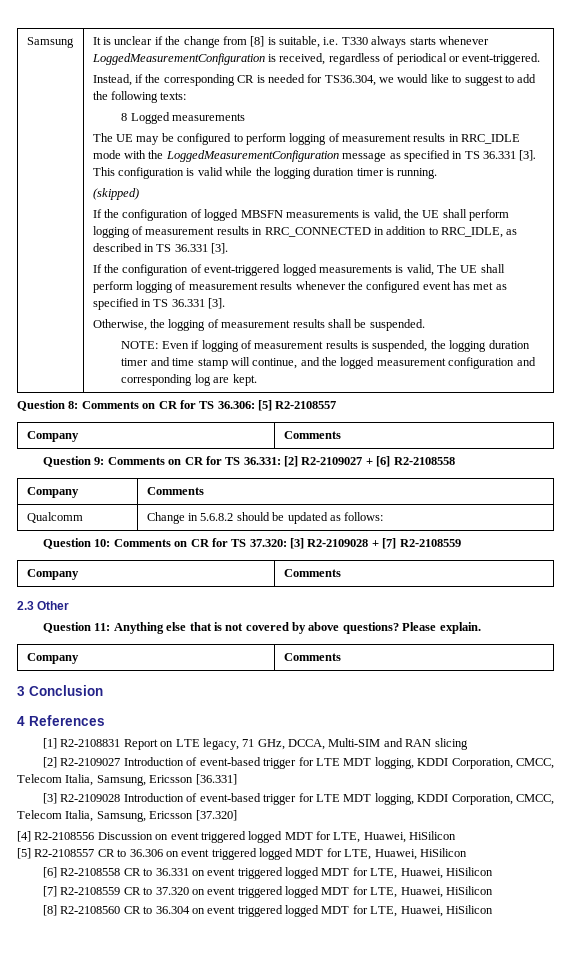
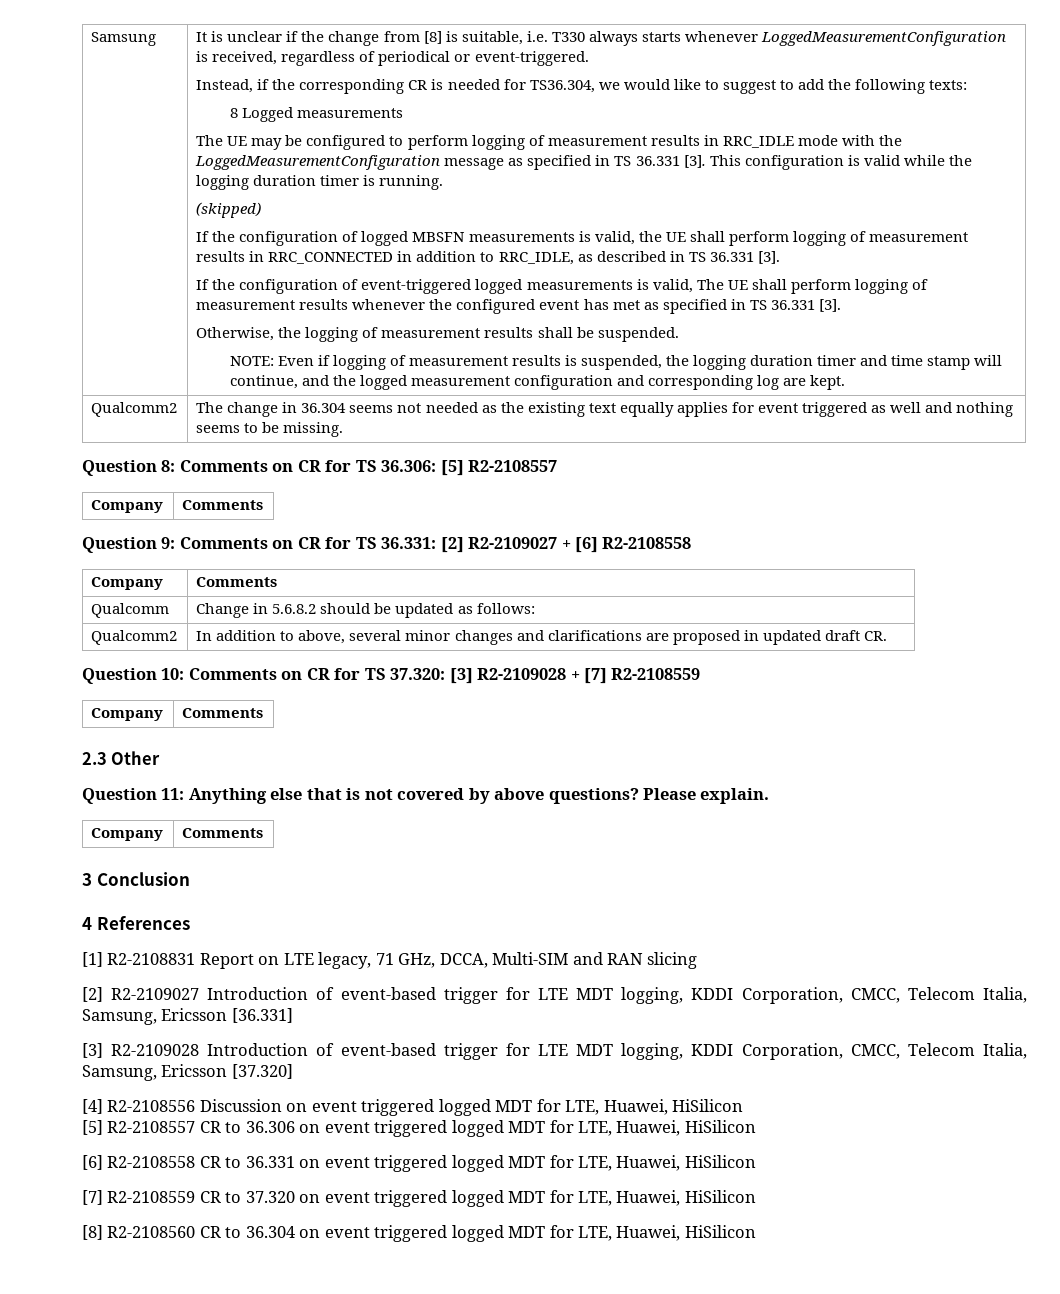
+ Qualcomm2 | The change in 36.304 seems not needed as the existing text equally applies for event triggered as well and nothing seems to be missing.
+ Qualcomm2 | In addition to above, several minor changes and clarifications are proposed in updated draft CR.

